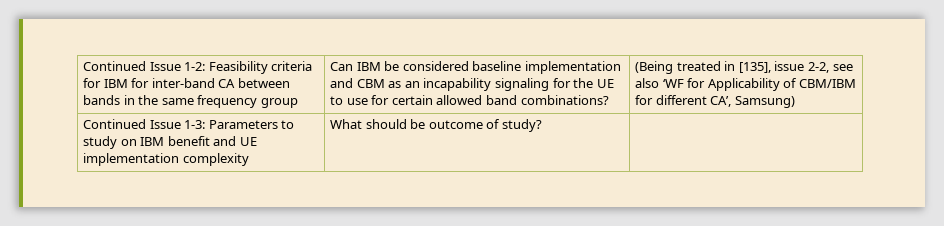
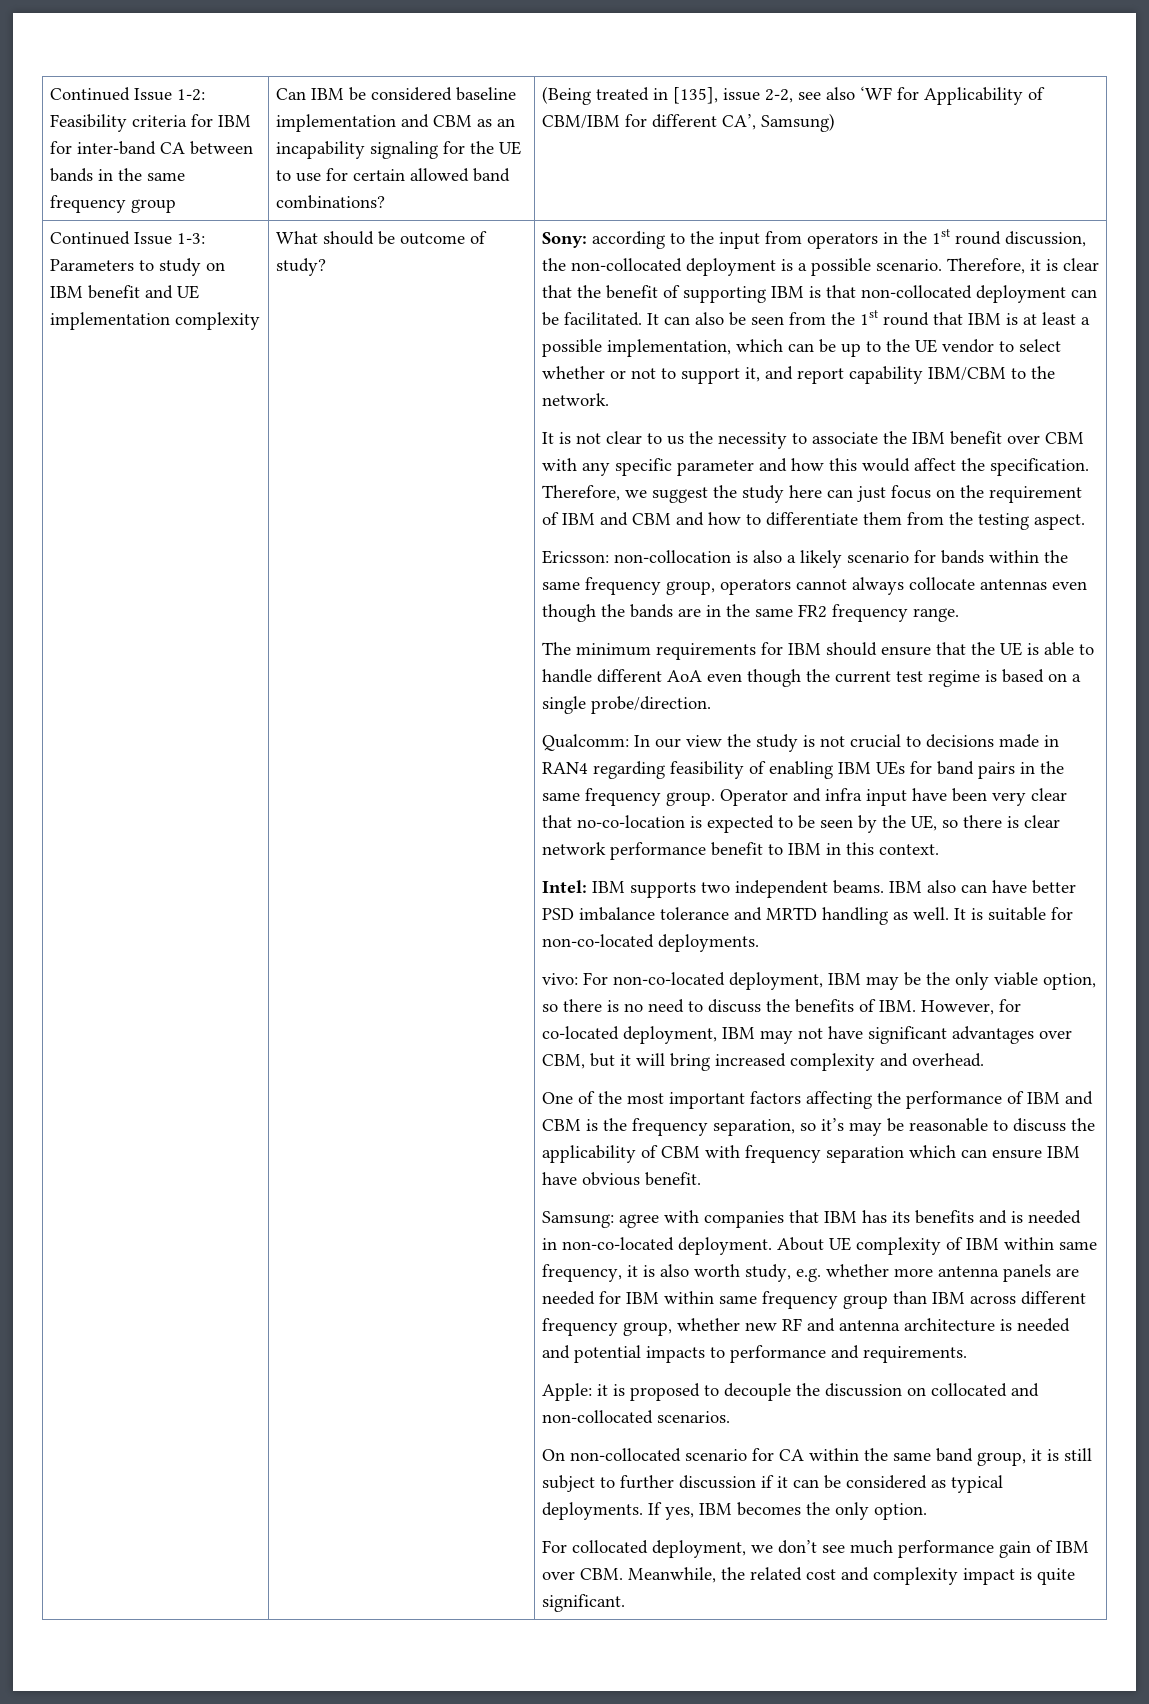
+ Sony: according to the input from operators in the 1st round discussion, the non-collocated deployment is a possible scenario. Therefore, it is clear that the benefit of supporting IBM is that non-collocated deployment can be facilitated. It can also be seen from the 1st round that IBM is at least a possible implementation, which can be up to the UE vendor to select whether or not to support it, and report capability IBM/CBM to the network.
+ It is not clear to us the necessity to associate the IBM benefit over CBM with any specific parameter and how this would affect the specification. Therefore, we suggest the study here can just focus on the requirement of IBM and CBM and how to differentiate them from the testing aspect.
+ Ericsson: non-collocation is also a likely scenario for bands within the same frequency group, operators cannot always collocate antennas even though the bands are in the same FR2 frequency range.
+ The minimum requirements for IBM should ensure that the UE is able to handle different AoA even though the current test regime is based on a single probe/direction.
+ Qualcomm: In our view the study is not crucial to decisions made in RAN4 regarding feasibility of enabling IBM UEs for band pairs in the same frequency group. Operator and infra input have been very clear that no-co-location is expected to be seen by the UE, so there is clear network performance benefit to IBM in this context.
+ Intel: IBM supports two independent beams. IBM also can have better PSD imbalance tolerance and MRTD handling as well. It is suitable for non-co-located deployments.
+ vivo: For non-co-located deployment, IBM may be the only viable option, so there is no need to discuss the benefits of IBM. However, for co-located deployment, IBM may not have significant advantages over CBM, but it will bring increased complexity and overhead.
+ One of the most important factors affecting the performance of IBM and CBM is the frequency separation, so it’s may be reasonable to discuss the applicability of CBM with frequency separation which can ensure IBM have obvious benefit.
+ Samsung: agree with companies that IBM has its benefits and is needed in non-co-located deployment. About UE complexity of IBM within same frequency, it is also worth study, e.g. whether more antenna panels are needed for IBM within same frequency group than IBM across different frequency group, whether new RF and antenna architecture is needed and potential impacts to performance and requirements.
+ Apple: it is proposed to decouple the discussion on collocated and non-collocated scenarios.
+ On non-collocated scenario for CA within the same band group, it is still subject to further discussion if it can be considered as typical deployments. If yes, IBM becomes the only option.
+ For collocated deployment, we don’t see much performance gain of IBM over CBM. Meanwhile, the related cost and complexity impact is quite significant.

